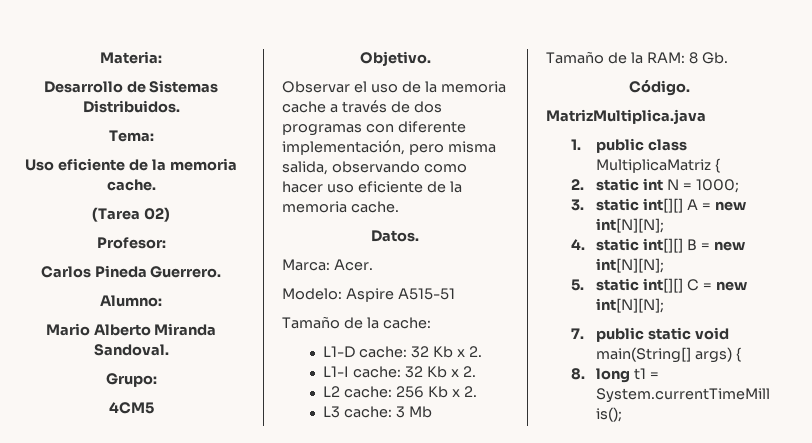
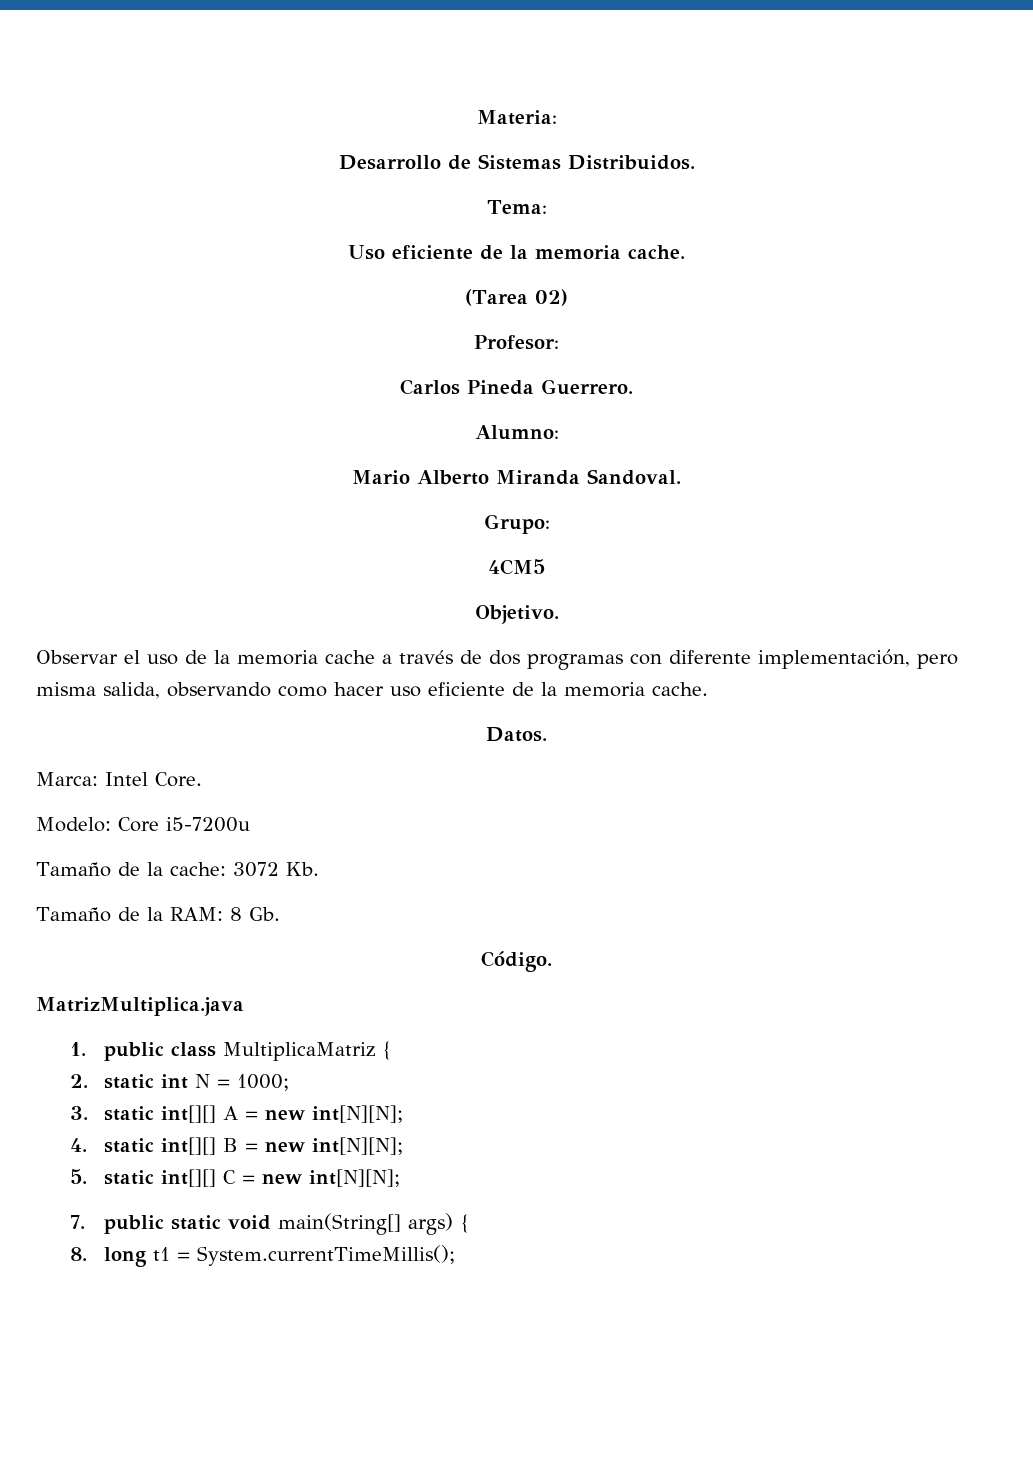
- Marca: Acer.
+ Marca: Intel Core.
- Modelo: Aspire A515-51
+ Modelo: Core i5-7200u
- Tamaño de la cache:
- L1-D cache: 32 Kb x 2.
- L1-I cache: 32 Kb x 2.
- L2 cache: 256 Kb x 2.
- L3 cache: 3 Mb
+ Tamaño de la cache: 3072 Kb.

